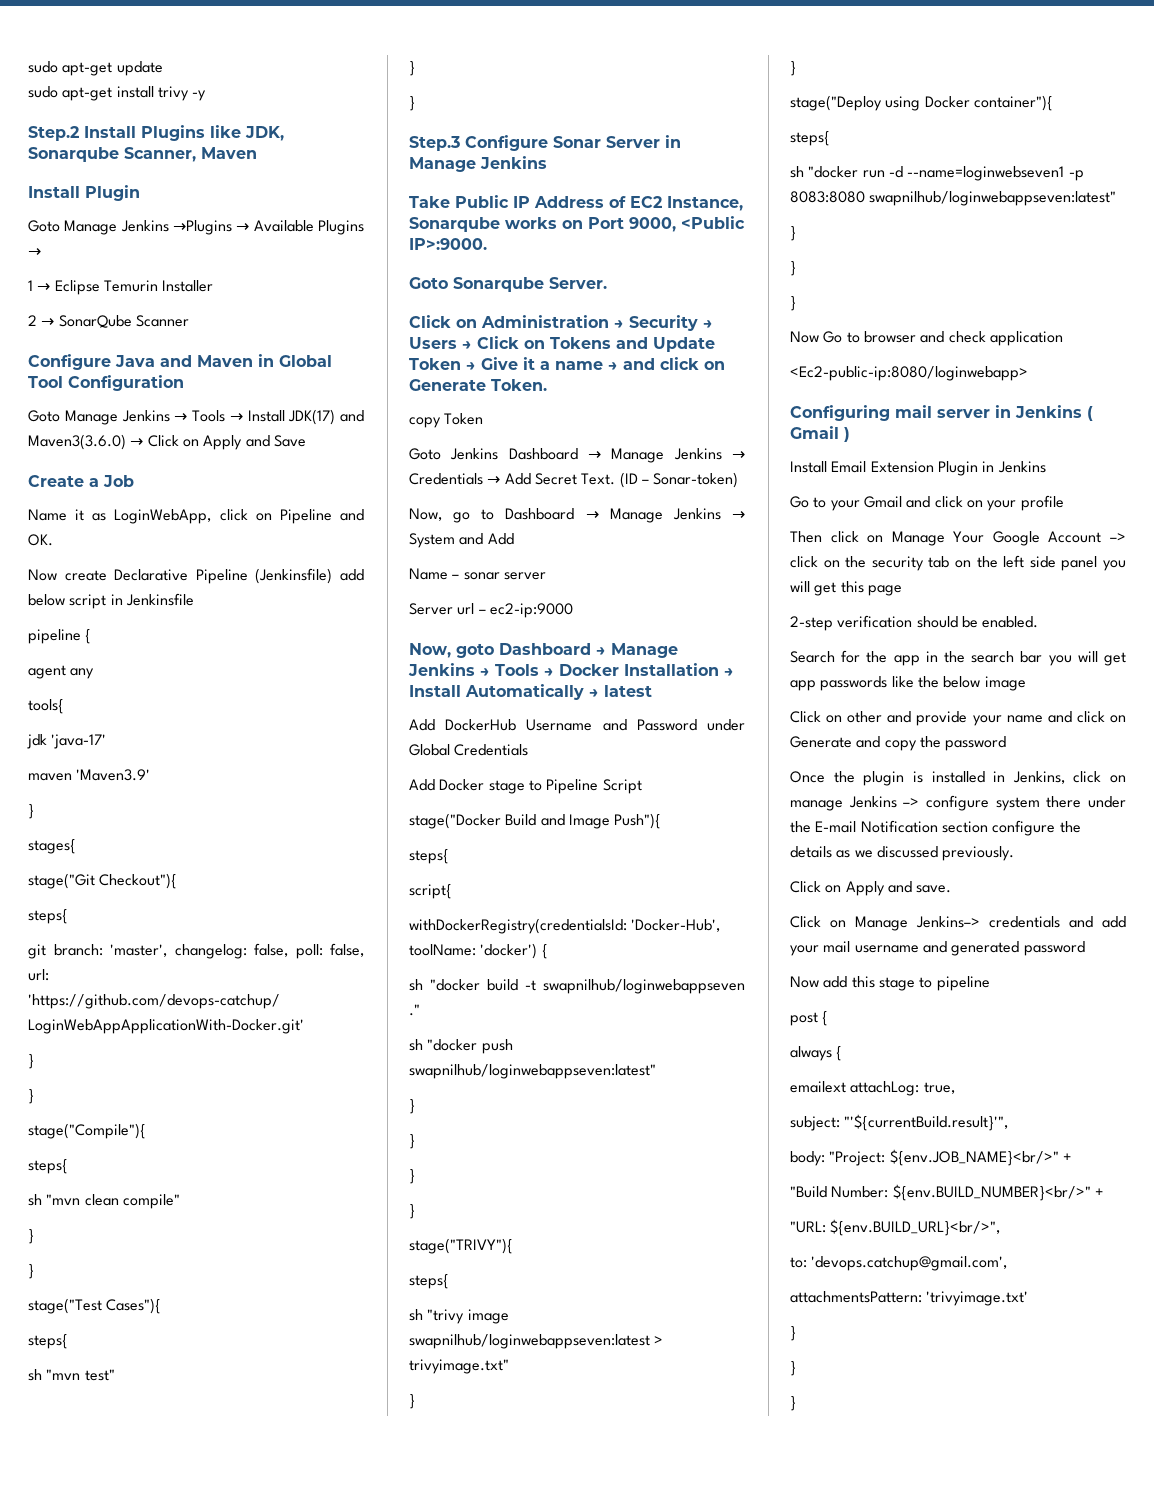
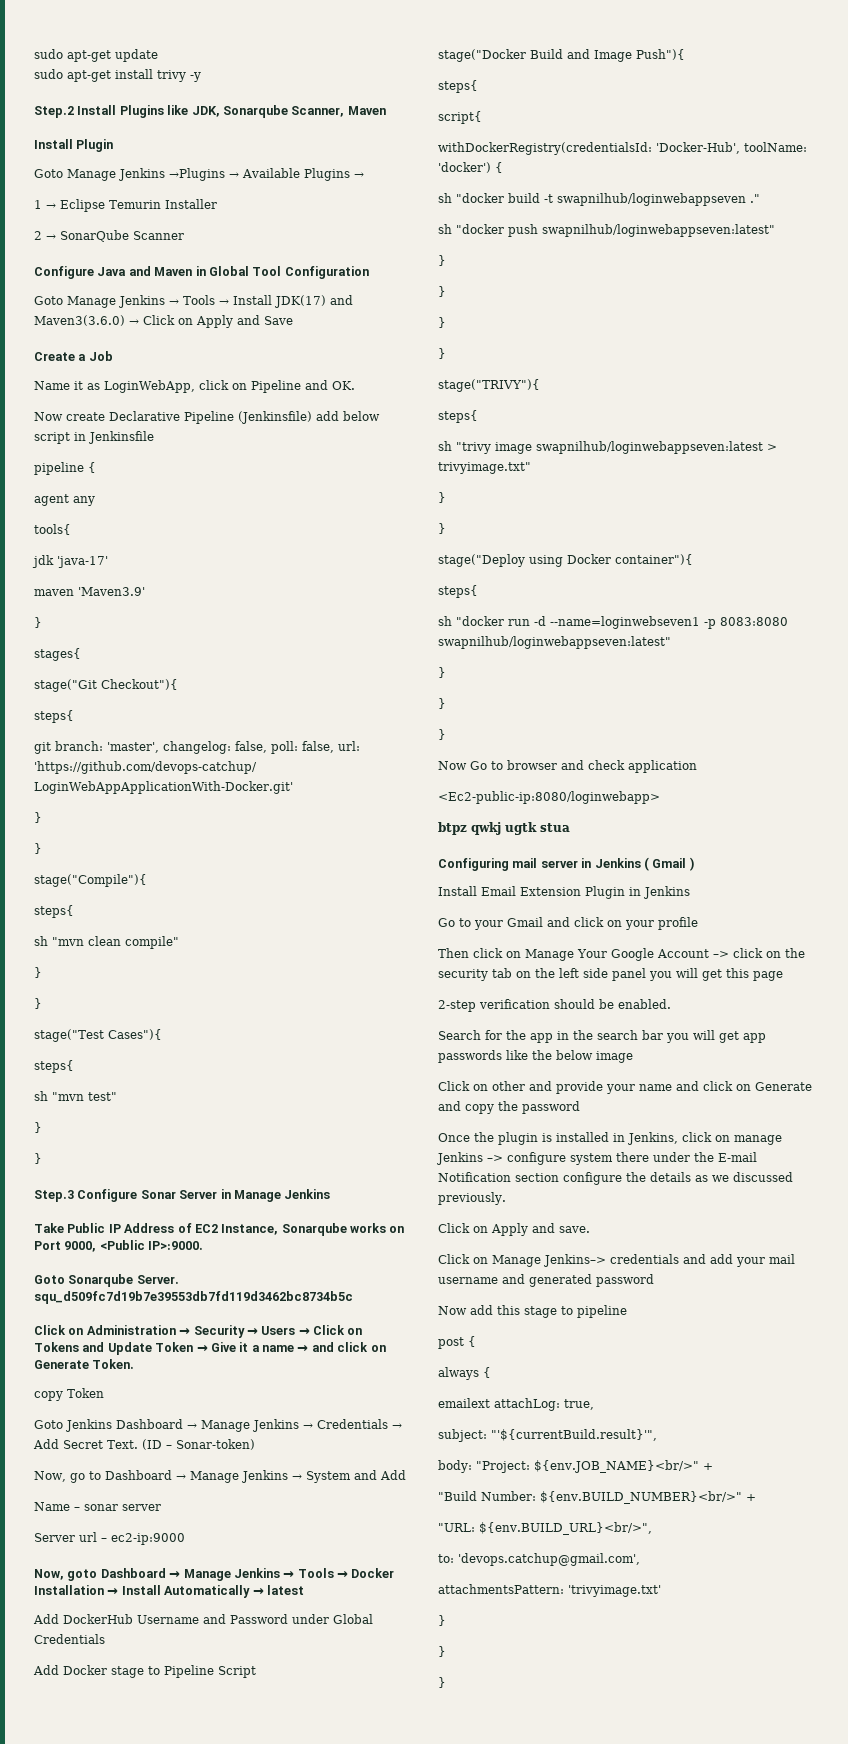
- Goto Sonarqube Server.
+ Goto Sonarqube Server. squ_d509fc7d19b7e39553db7fd119d3462bc8734b5c
+ btpz qwkj ugtk stua

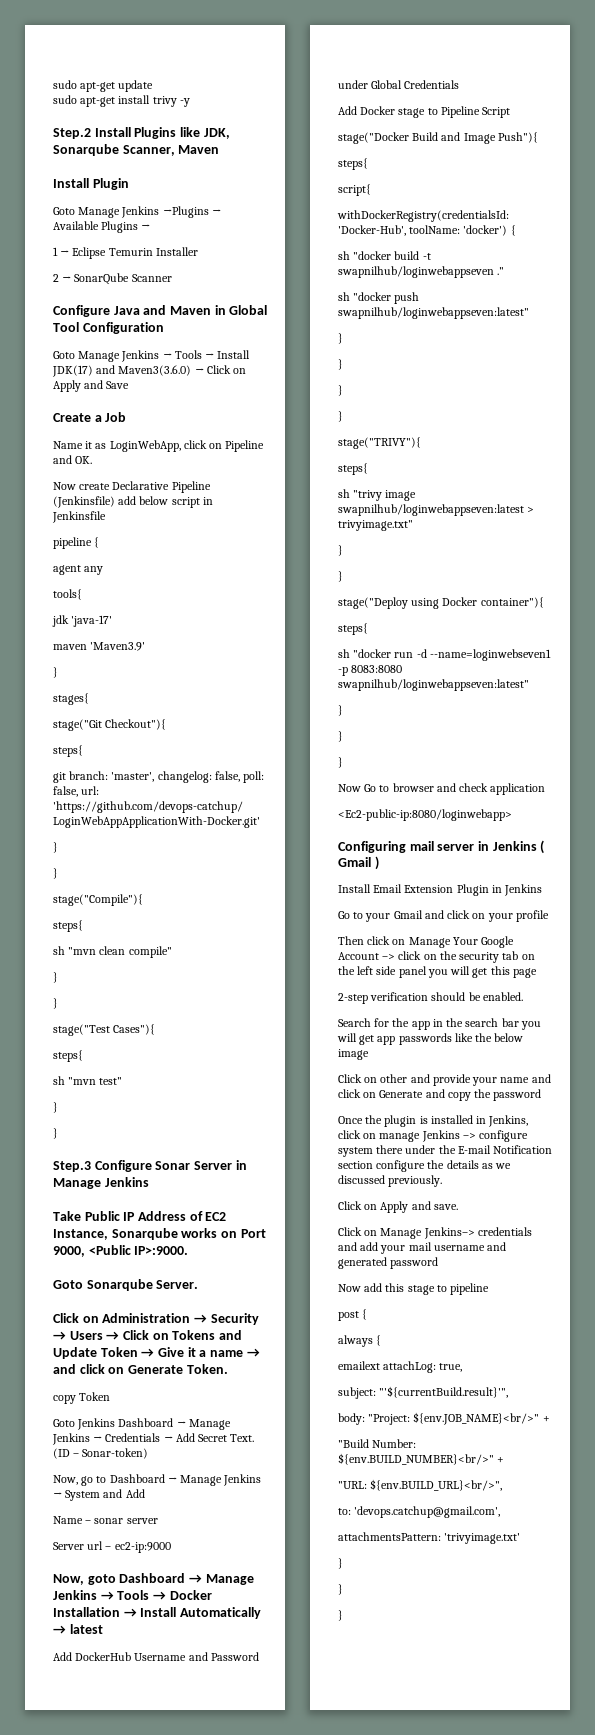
- Goto Sonarqube Server. squ_d509fc7d19b7e39553db7fd119d3462bc8734b5c
+ Goto Sonarqube Server.
- btpz qwkj ugtk stua

